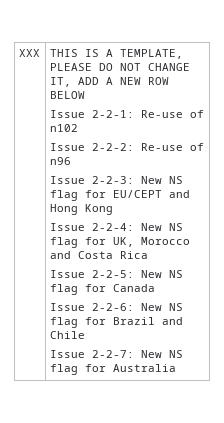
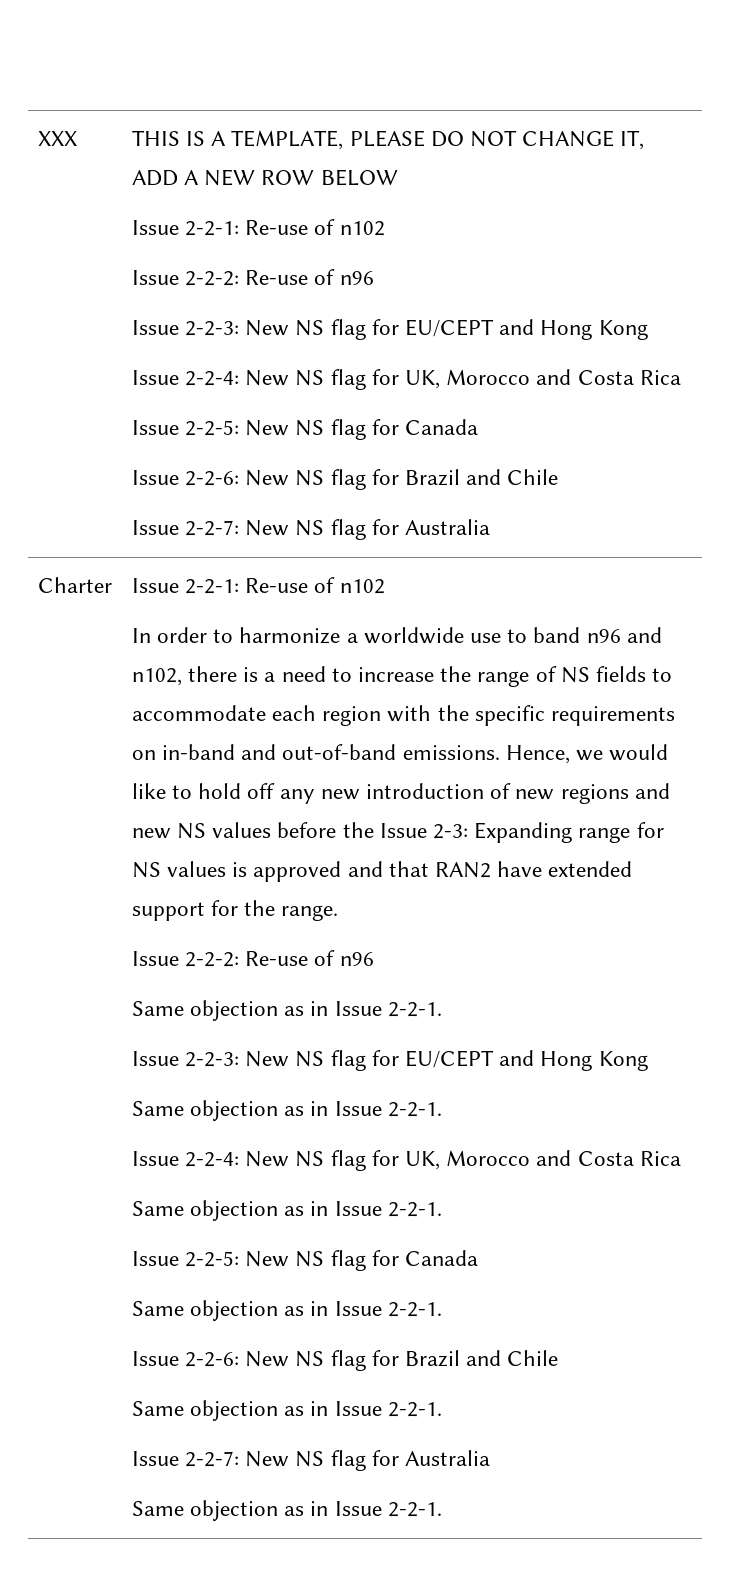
+ Charter | Issue 2-2-1: Re-use of n102
+ In order to harmonize a worldwide use to band n96 and n102, there is a need to increase the range of NS fields to accommodate each region with the specific requirements on in-band and out-of-band emissions. Hence, we would like to hold off any new introduction of new regions and new NS values before the Issue 2-3: Expanding range for NS values is approved and that RAN2 have extended support for the range.
+ Issue 2-2-2: Re-use of n96
+ Same objection as in Issue 2-2-1.
+ Issue 2-2-3: New NS flag for EU/CEPT and Hong Kong
+ Same objection as in Issue 2-2-1.
+ Issue 2-2-4: New NS flag for UK, Morocco and Costa Rica
+ Same objection as in Issue 2-2-1.
+ Issue 2-2-5: New NS flag for Canada
+ Same objection as in Issue 2-2-1.
+ Issue 2-2-6: New NS flag for Brazil and Chile
+ Same objection as in Issue 2-2-1.
+ Issue 2-2-7: New NS flag for Australia
+ Same objection as in Issue 2-2-1.

